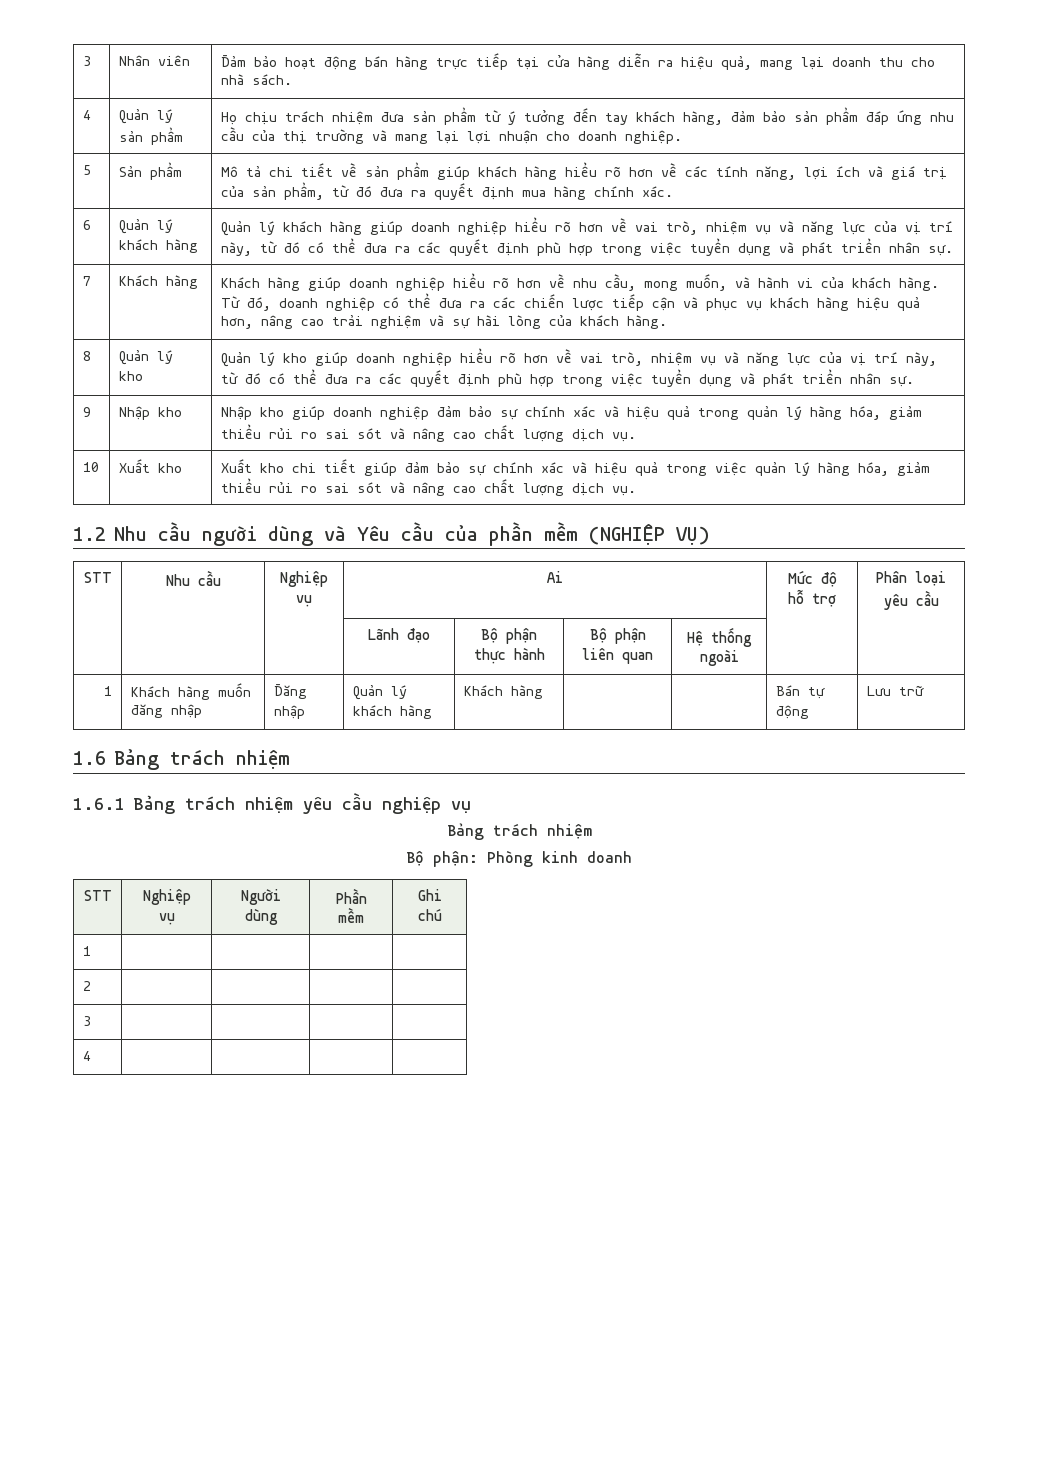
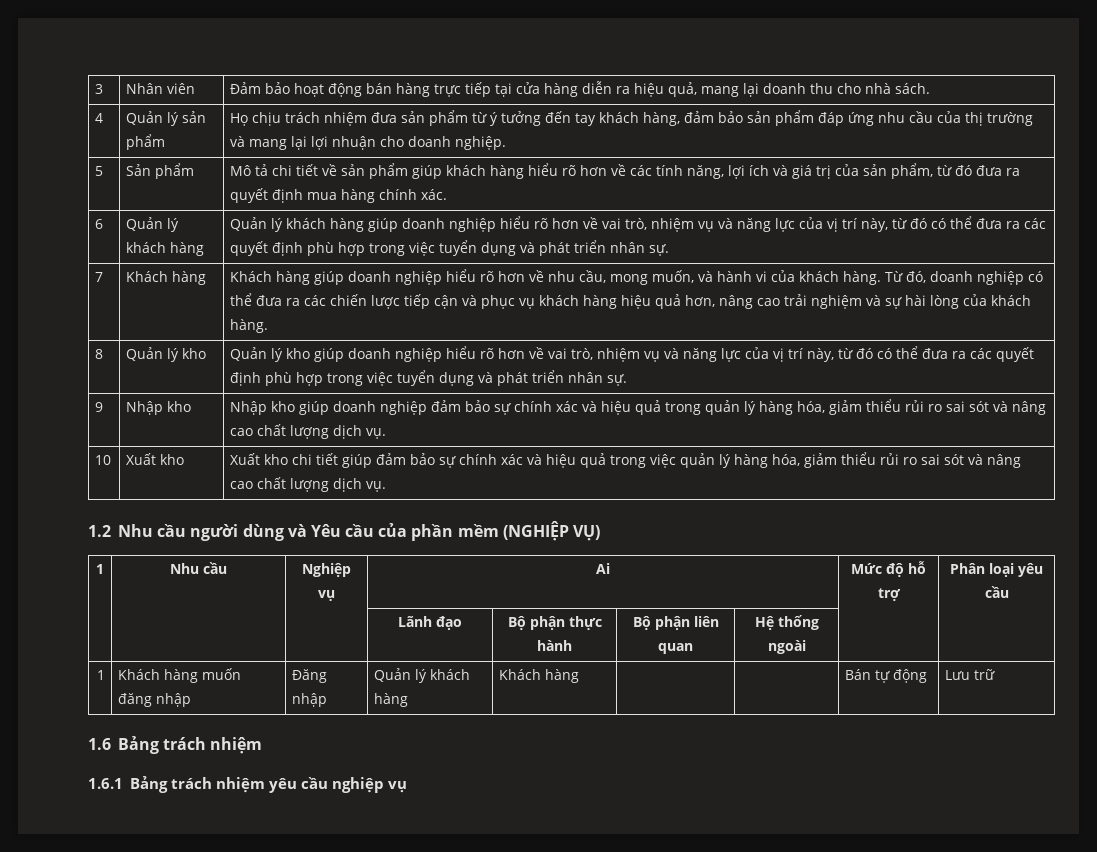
- STT | Nhu cầu | Nghiệp vụ | Ai | Mức độ hỗ trợ | Phân loại yêu cầu
+ 1 | Nhu cầu | Nghiệp vụ | Ai | Mức độ hỗ trợ | Phân loại yêu cầu
  1.6.1 Bảng trách nhiệm yêu cầu nghiệp vụ
- Bảng trách nhiệm
- Bộ phận: Phòng kinh doanh
- STT | Nghiệp vụ | Người dùng | Phần mềm | Ghi chú
- 1 | | | |
- 2 | | | |
- 3 | | | |
- 4 | | | |

